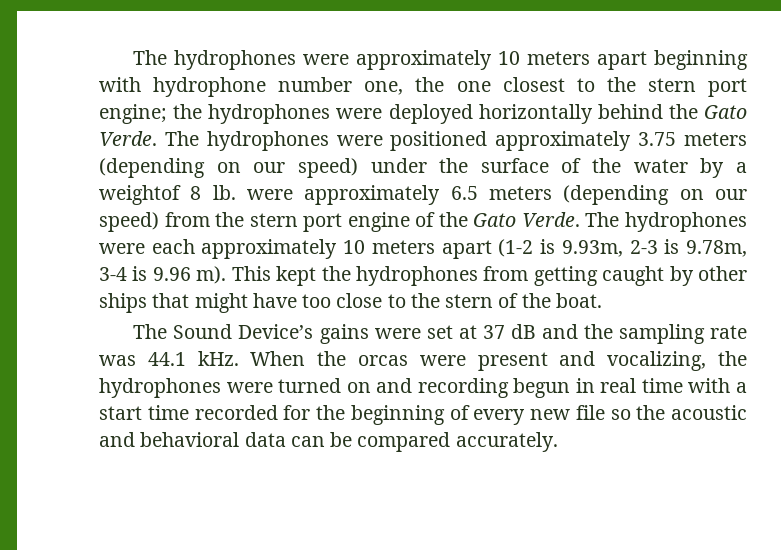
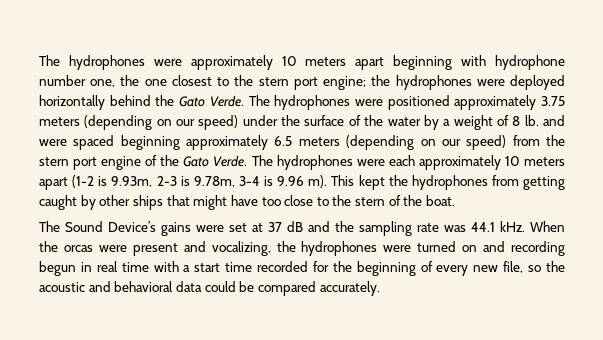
- The hydrophones were positioned approximately 3.75 meters (depending on our speed) under the surface of the water by a weightof 8 lb. were approximately 6.5 meters (depending on our speed) from the stern port engine of the Gato Verde.
+ The hydrophones were positioned approximately 3.75 meters (depending on our speed) under the surface of the water by a weight of 8 lb. and were spaced beginning approximately 6.5 meters (depending on our speed) from the stern port engine of the Gato Verde.
- When the orcas were present and vocalizing, the hydrophones were turned on and recording begun in real time with a start time recorded for the beginning of every new file so the acoustic and behavioral data can be compared accurately.
+ When the orcas were present and vocalizing, the hydrophones were turned on and recording begun in real time with a start time recorded for the beginning of every new file, so the acoustic and behavioral data could be compared accurately.

